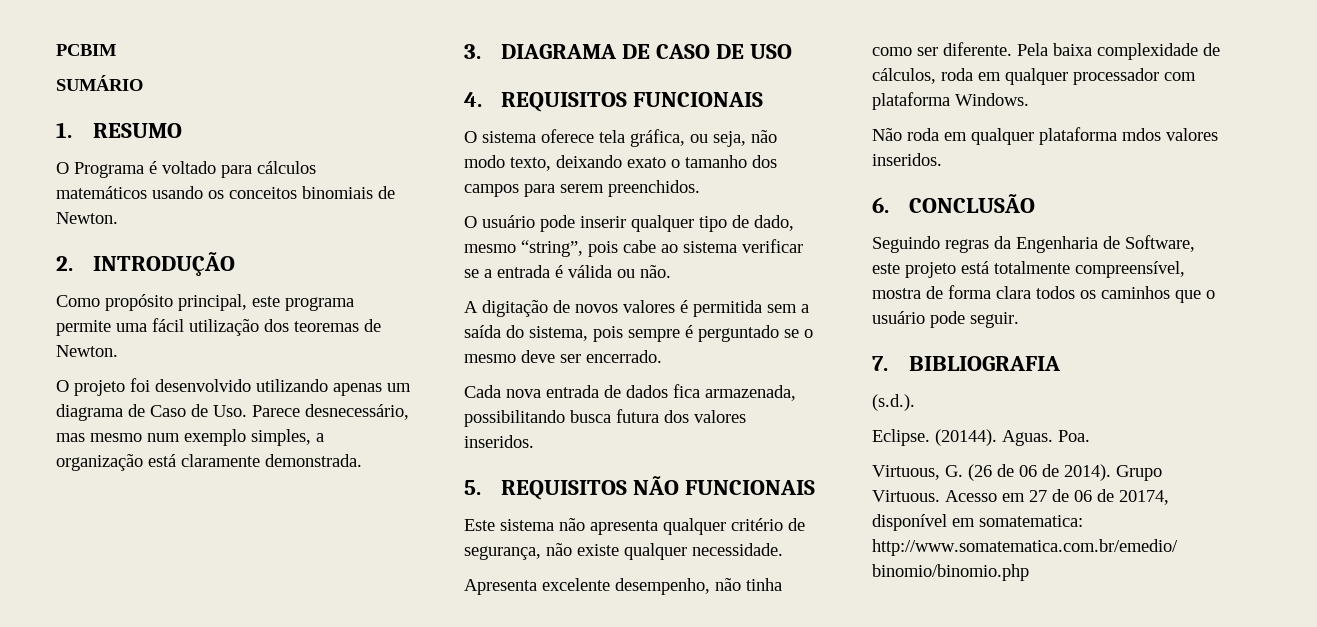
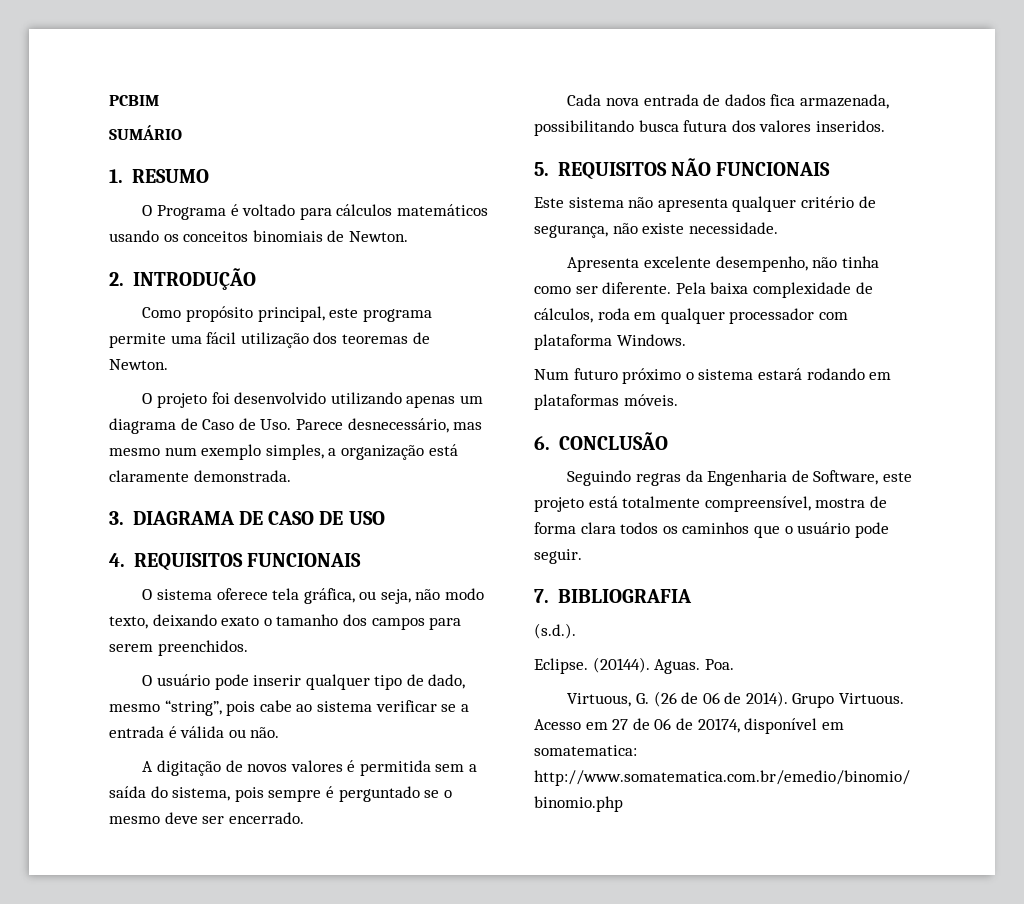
- Este sistema não apresenta qualquer critério de segurança, não existe qualquer necessidade.
+ Este sistema não apresenta qualquer critério de segurança, não existe necessidade.
- Não roda em qualquer plataforma mdos valores inseridos.
+ Num futuro próximo o sistema estará rodando em plataformas móveis.

